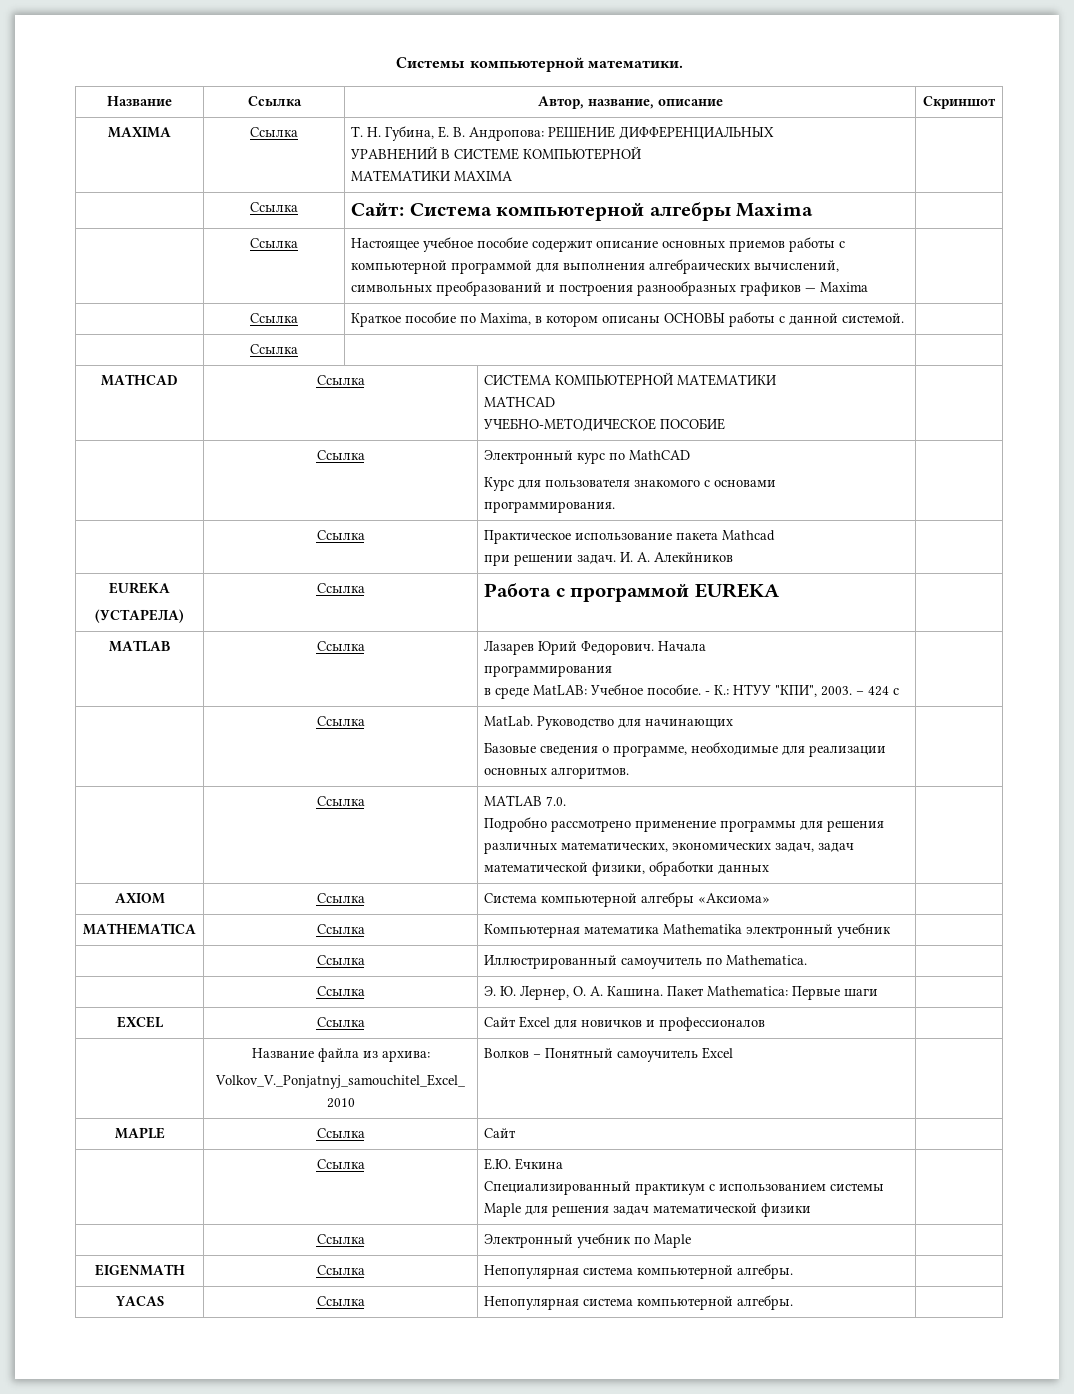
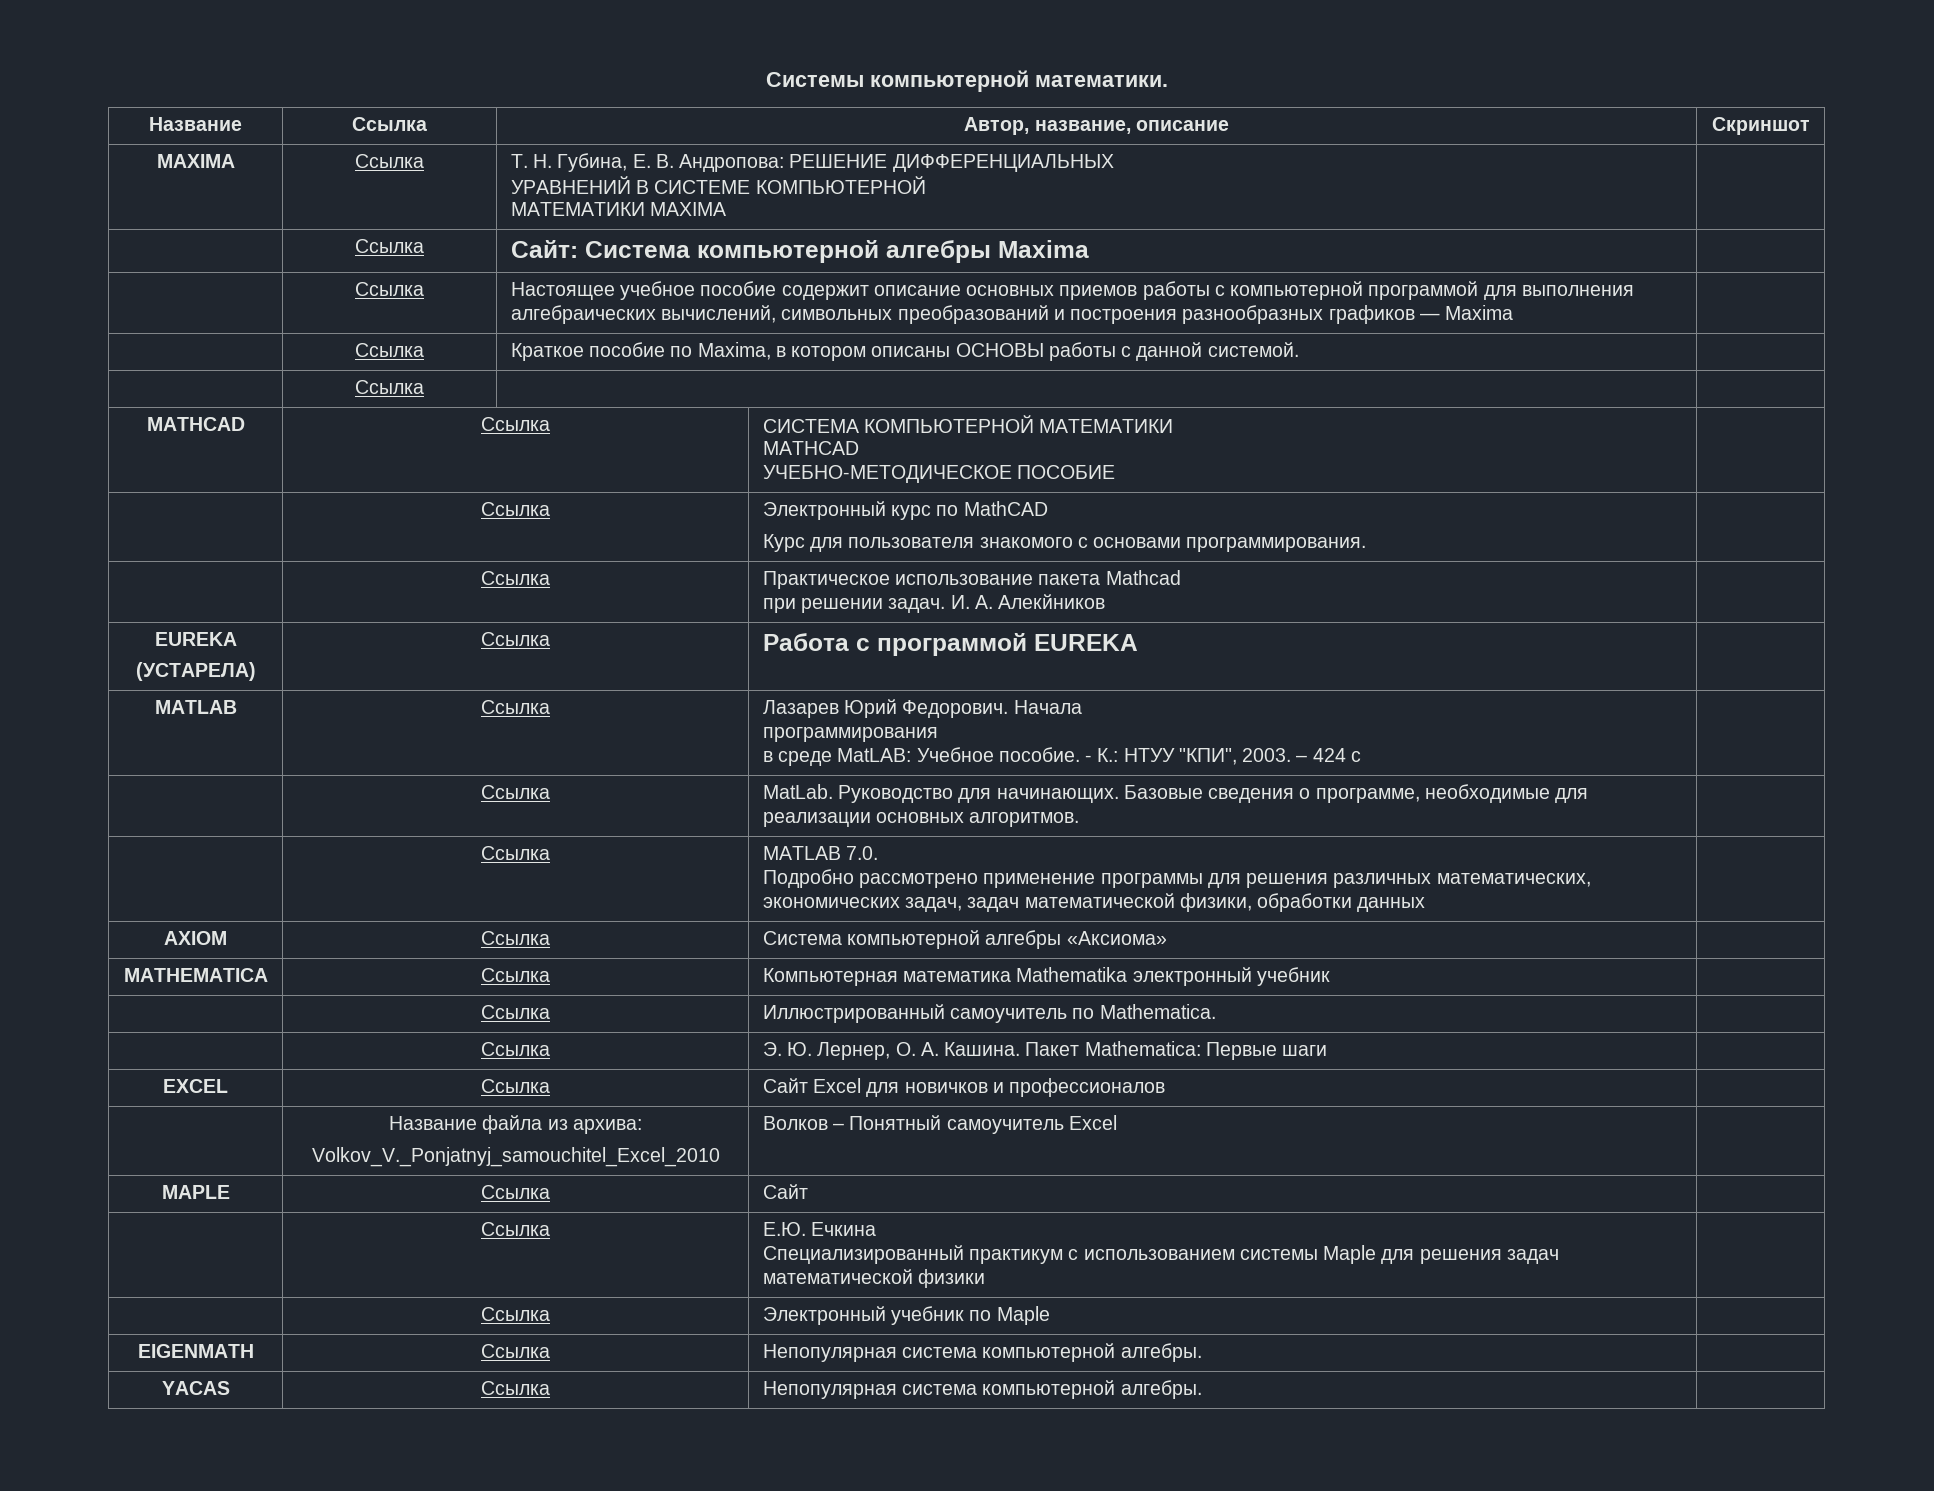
- | Ссылка | MatLab. Руководство для начинающих
- Базовые сведения о программе, необходимые для реализации основных алгоритмов. |
+ | Ссылка | MatLab. Руководство для начинающих. Базовые сведения о программе, необходимые для реализации основных алгоритмов. |

